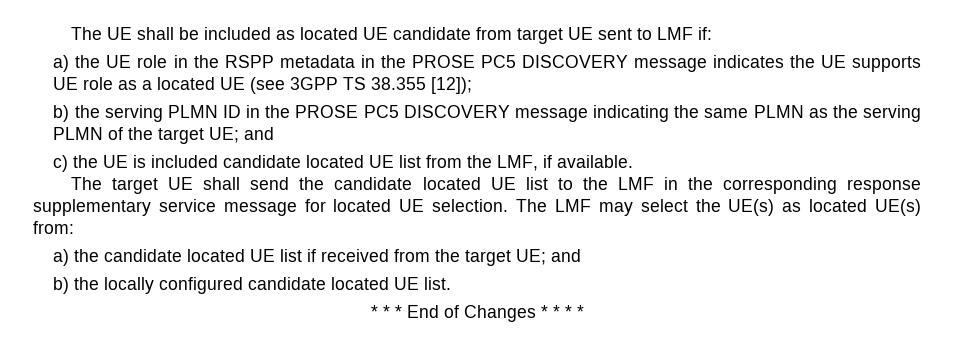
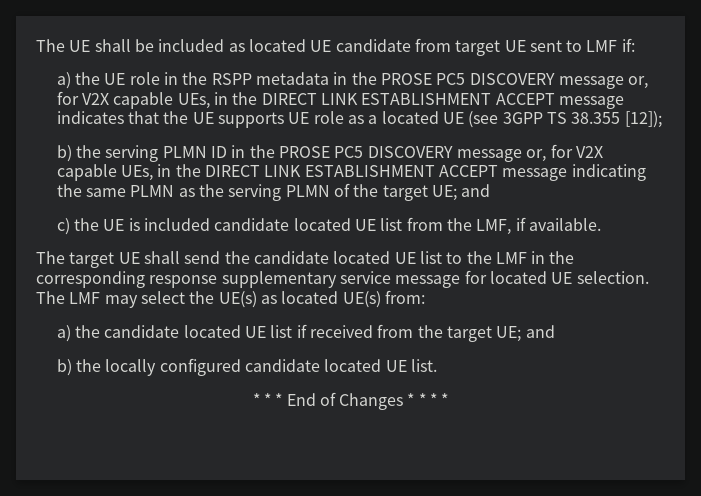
- a) the UE role in the RSPP metadata in the PROSE PC5 DISCOVERY message indicates the UE supports UE role as a located UE (see 3GPP TS 38.355 [12]);
+ a) the UE role in the RSPP metadata in the PROSE PC5 DISCOVERY message or, for V2X capable UEs, in the DIRECT LINK ESTABLISHMENT ACCEPT message indicates that the UE supports UE role as a located UE (see 3GPP TS 38.355 [12]);
- b) the serving PLMN ID in the PROSE PC5 DISCOVERY message indicating the same PLMN as the serving PLMN of the target UE; and
+ b) the serving PLMN ID in the PROSE PC5 DISCOVERY message or, for V2X capable UEs, in the DIRECT LINK ESTABLISHMENT ACCEPT message indicating the same PLMN as the serving PLMN of the target UE; and

